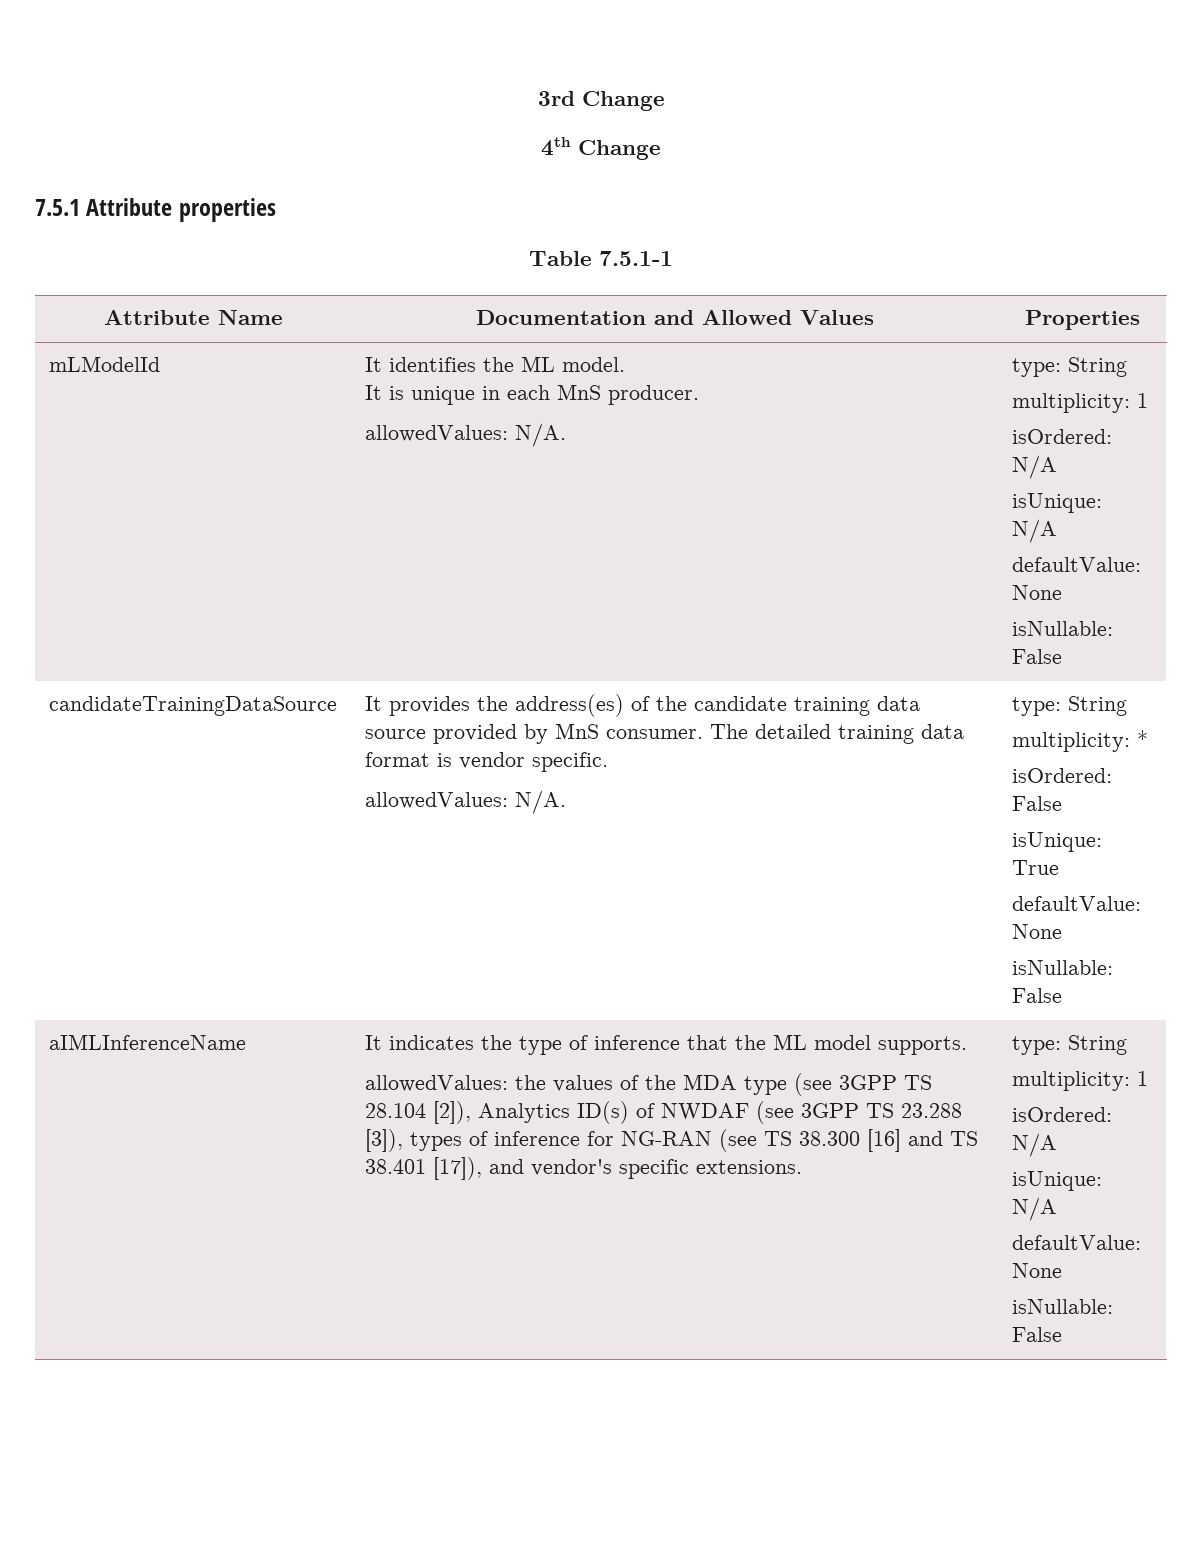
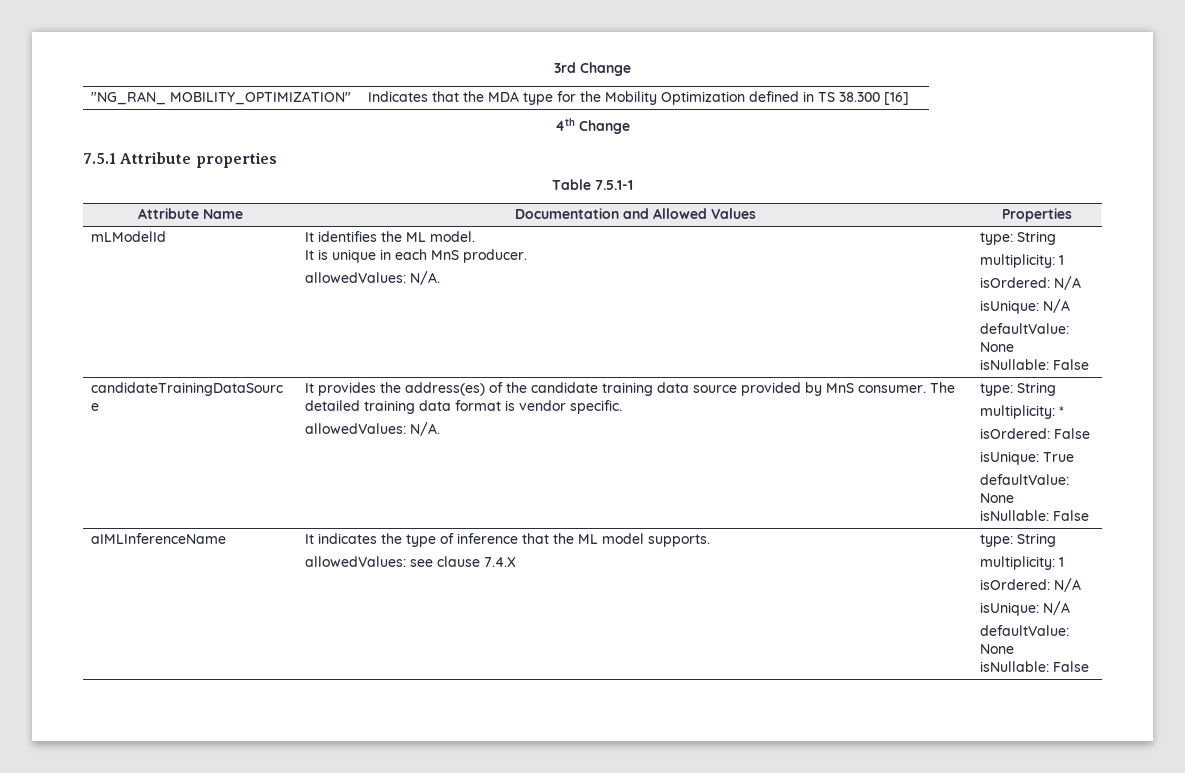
+ "NG_RAN_ MOBILITY_OPTIMIZATION" | Indicates that the MDA type for the Mobility Optimization defined in TS 38.300 [16]
- allowedValues: the values of the MDA type (see 3GPP TS 28.104 [2]), Analytics ID(s) of NWDAF (see 3GPP TS 23.288 [3]), types of inference for NG-RAN (see TS 38.300 [16] and TS 38.401 [17]), and vendor's specific extensions.
+ allowedValues: see clause 7.4.X

